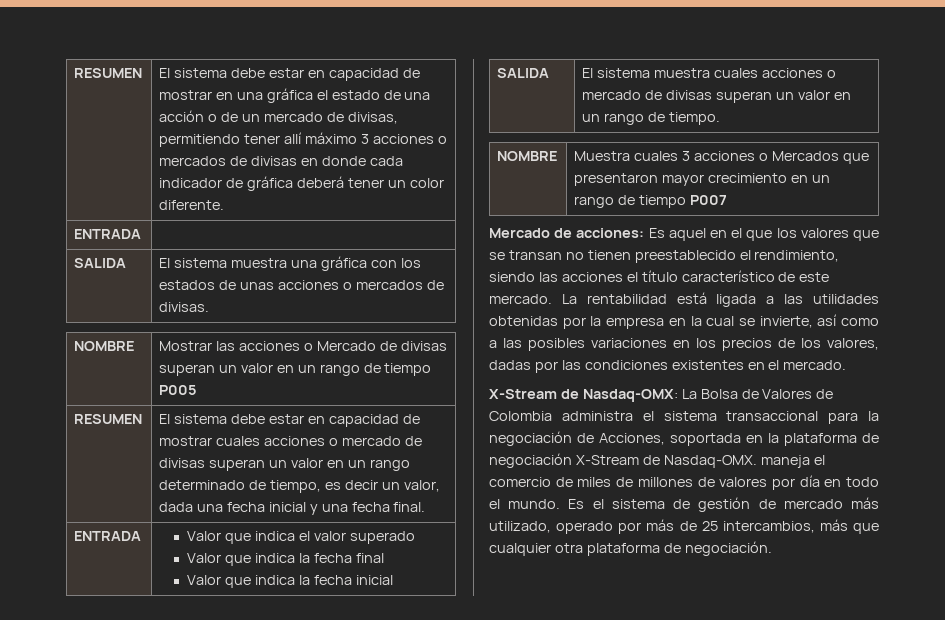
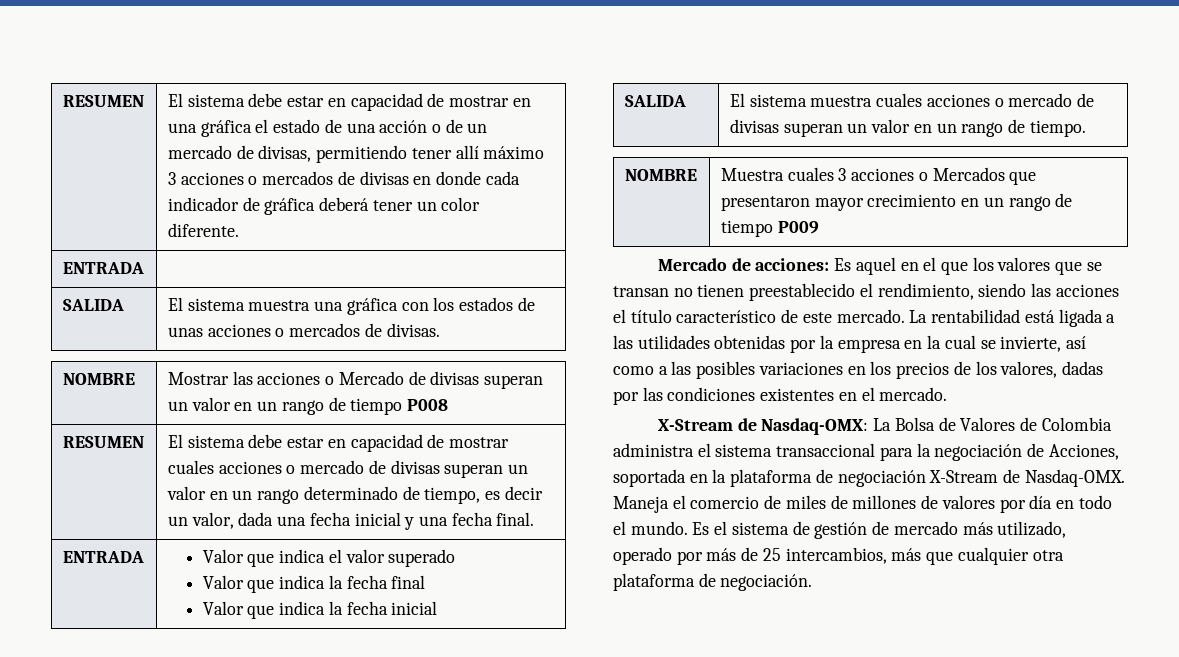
- NOMBRE | Mostrar las acciones o Mercado de divisas superan un valor en un rango de tiempo P005
+ NOMBRE | Mostrar las acciones o Mercado de divisas superan un valor en un rango de tiempo P008
- NOMBRE | Muestra cuales 3 acciones o Mercados que presentaron mayor crecimiento en un rango de tiempo P007
+ NOMBRE | Muestra cuales 3 acciones o Mercados que presentaron mayor crecimiento en un rango de tiempo P009
- X-Stream de Nasdaq-OMX: La Bolsa de Valores de Colombia administra el sistema transaccional para la negociación de Acciones, soportada en la plataforma de negociación X-Stream de Nasdaq-OMX. maneja el comercio de miles de millones de valores por día en todo el mundo.
+ X-Stream de Nasdaq-OMX: La Bolsa de Valores de Colombia administra el sistema transaccional para la negociación de Acciones, soportada en la plataforma de negociación X-Stream de Nasdaq-OMX. Maneja el comercio de miles de millones de valores por día en todo el mundo.

